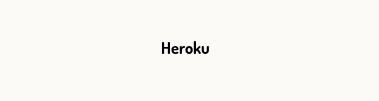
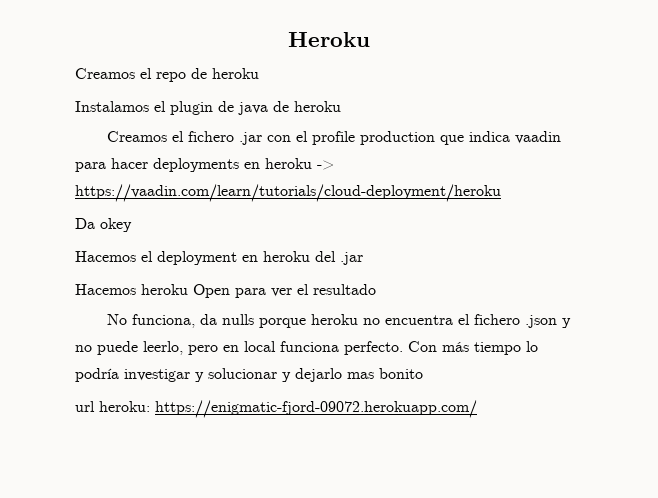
+ Creamos el repo de heroku
+ Instalamos el plugin de java de heroku
+ Creamos el fichero .jar con el profile production que indica vaadin para hacer deployments en heroku -> https://vaadin.com/learn/tutorials/cloud-deployment/heroku
+ Da okey
+ Hacemos el deployment en heroku del .jar
+ Hacemos heroku Open para ver el resultado
+ No funciona, da nulls porque heroku no encuentra el fichero .json y no puede leerlo, pero en local funciona perfecto. Con más tiempo lo podría investigar y solucionar y dejarlo mas bonito
+ url heroku: https://enigmatic-fjord-09072.herokuapp.com/

